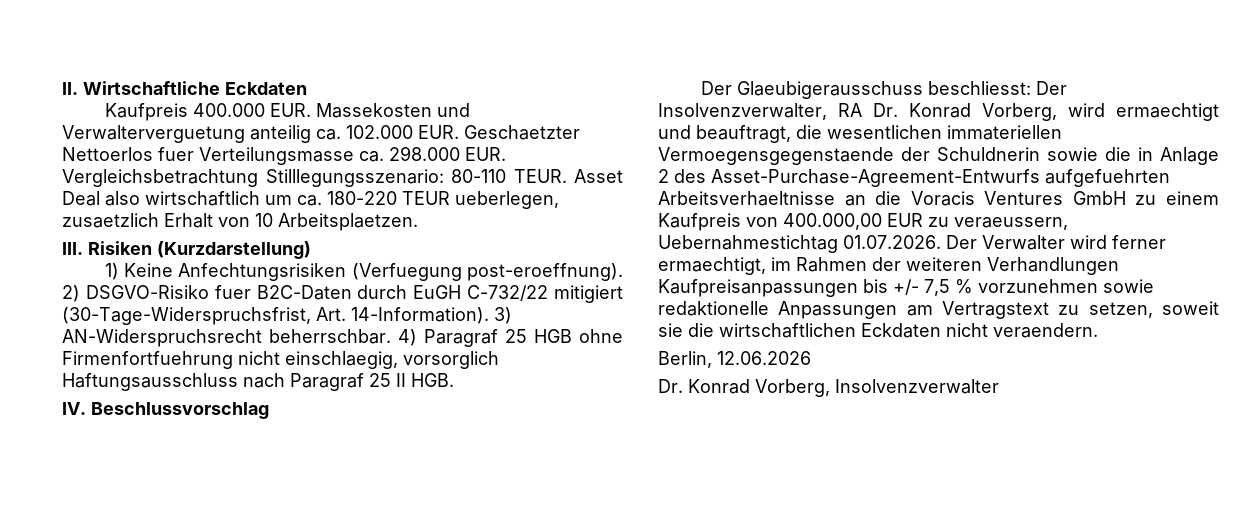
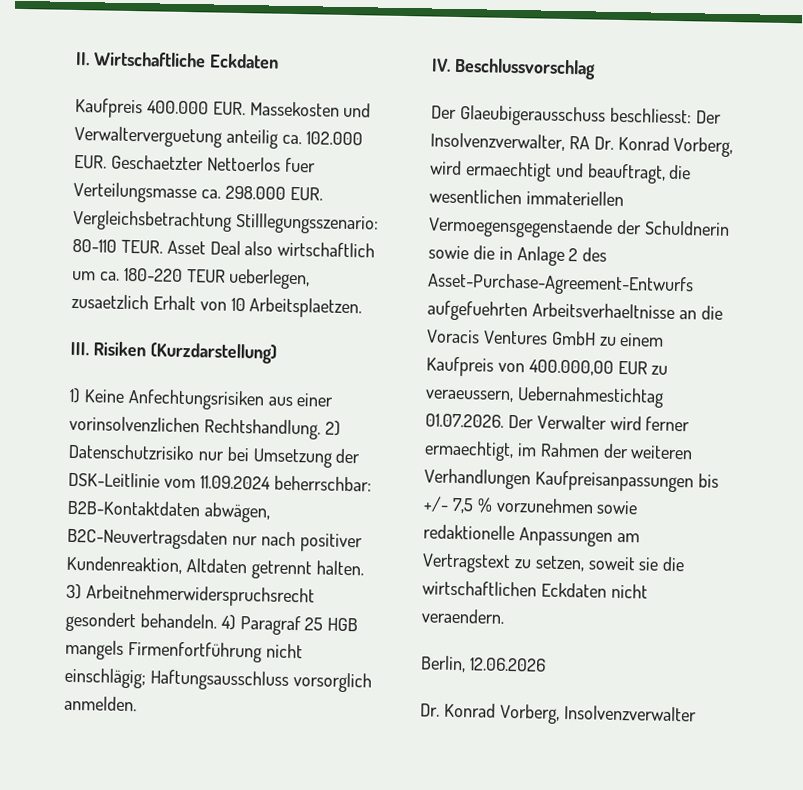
- 1) Keine Anfechtungsrisiken (Verfuegung post-eroeffnung). 2) DSGVO-Risiko fuer B2C-Daten durch EuGH C-732/22 mitigiert (30-Tage-Widerspruchsfrist, Art. 14-Information). 3) AN-Widerspruchsrecht beherrschbar. 4) Paragraf 25 HGB ohne Firmenfortfuehrung nicht einschlaegig, vorsorglich Haftungsausschluss nach Paragraf 25 II HGB.
+ 1) Keine Anfechtungsrisiken aus einer vorinsolvenzlichen Rechtshandlung. 2) Datenschutzrisiko nur bei Umsetzung der DSK-Leitlinie vom 11.09.2024 beherrschbar: B2B-Kontaktdaten abwägen, B2C-Neuvertragsdaten nur nach positiver Kundenreaktion, Altdaten getrennt halten. 3) Arbeitnehmerwiderspruchsrecht gesondert behandeln. 4) Paragraf 25 HGB mangels Firmenfortführung nicht einschlägig; Haftungsausschluss vorsorglich anmelden.

